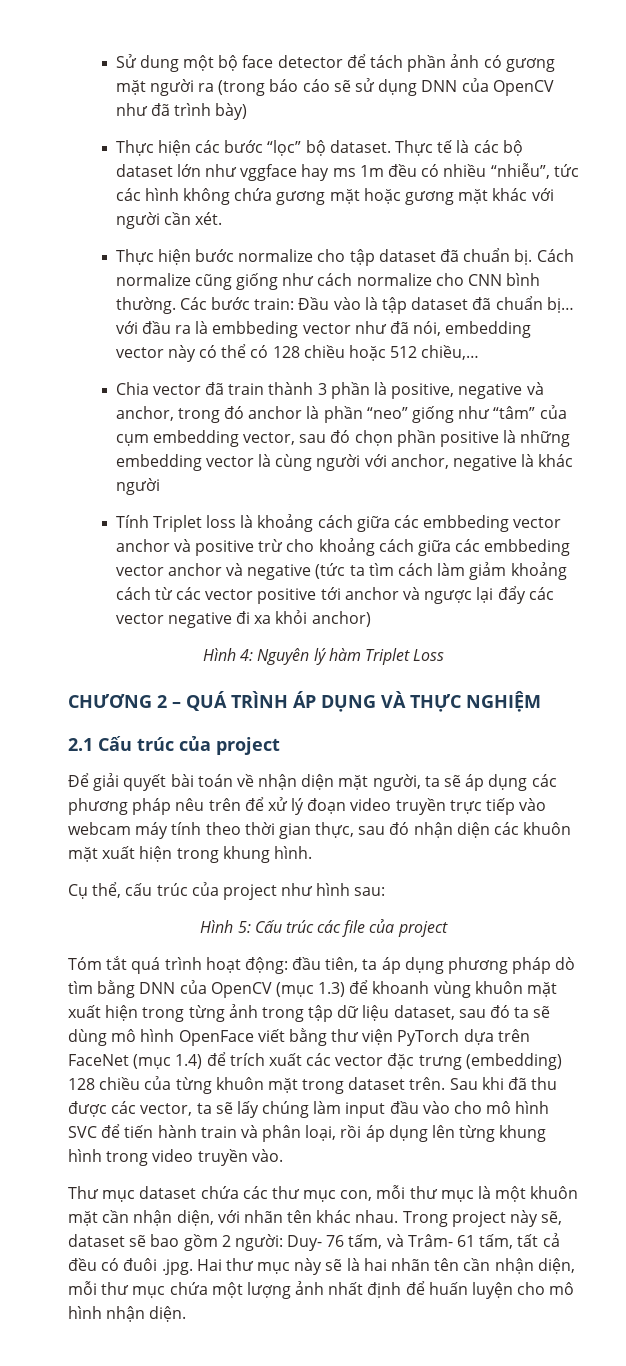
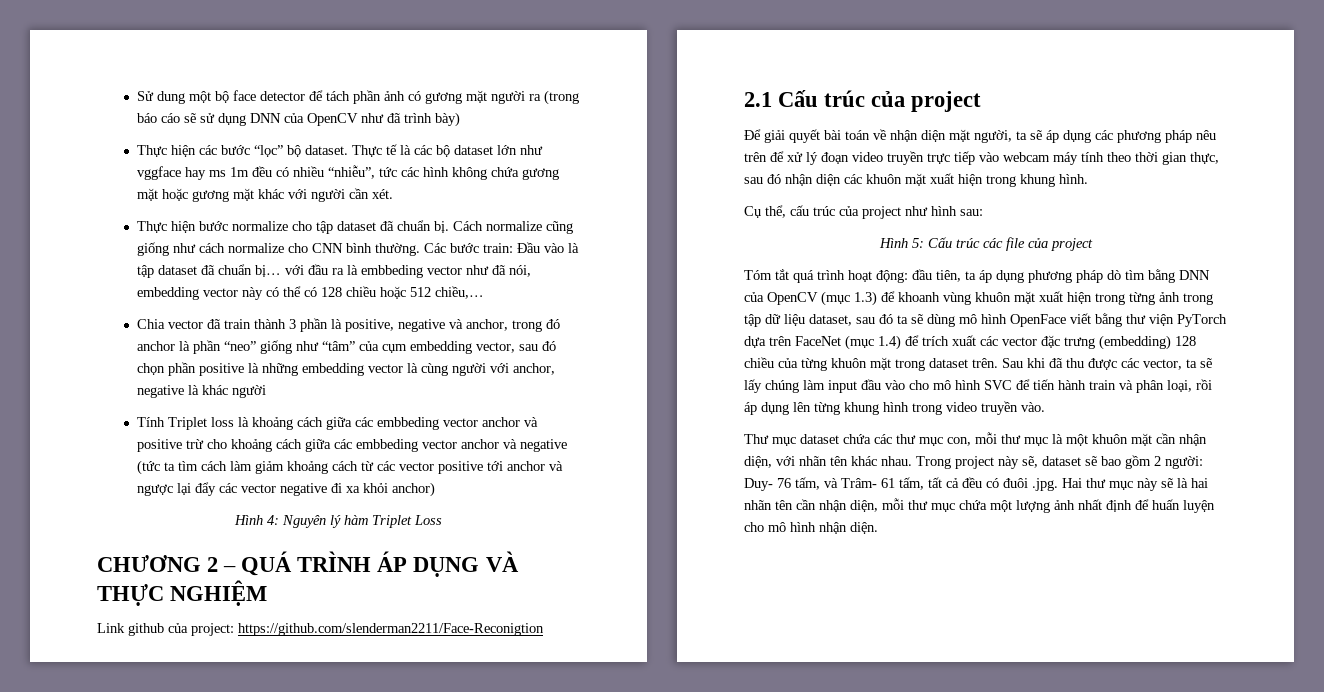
+ Link github của project: https://github.com/slenderman2211/Face-Reconigtion

